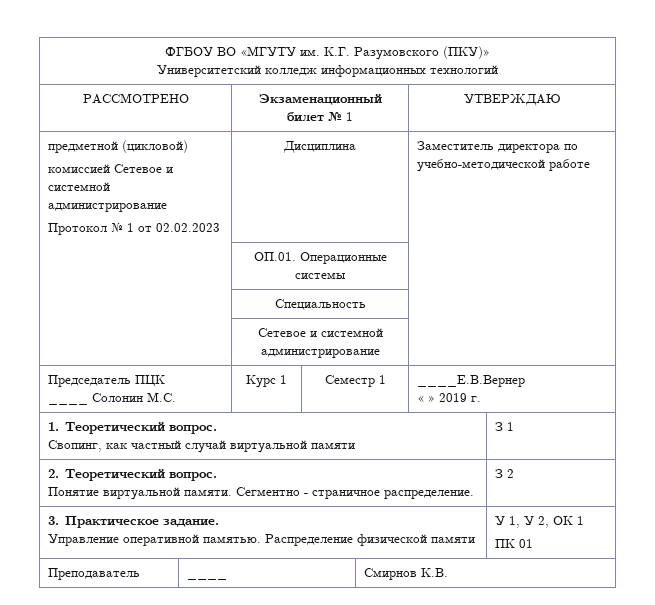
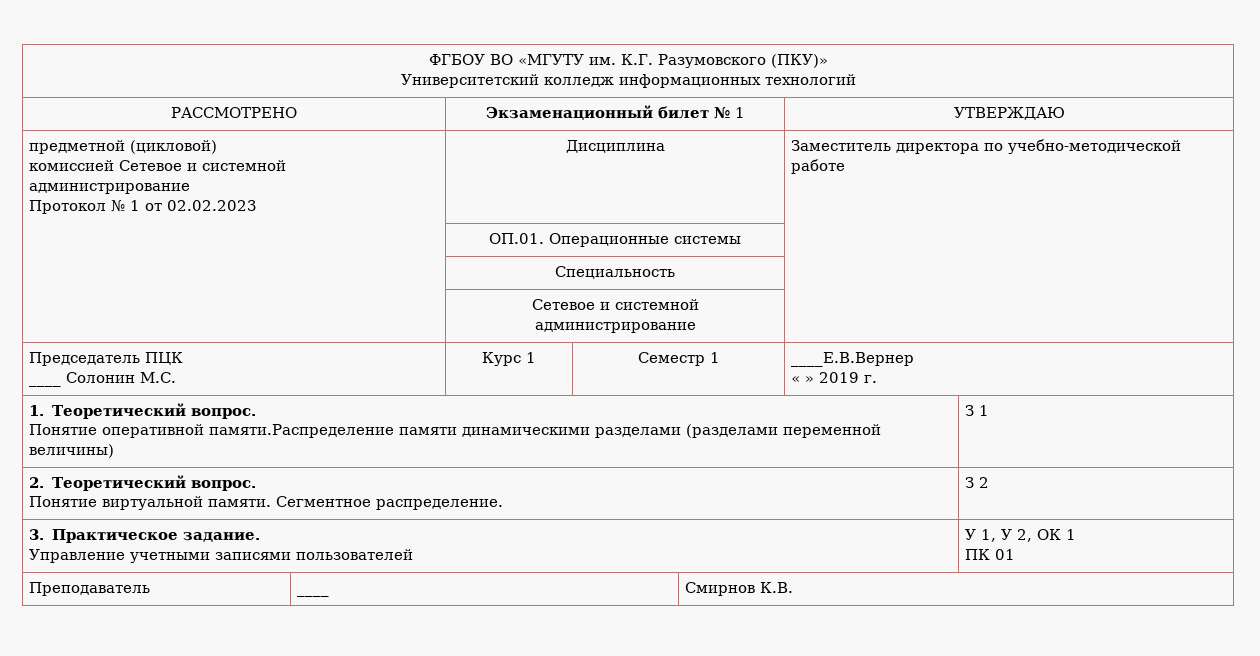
  1. Теоретический вопрос.
- Свопинг, как частный случай виртуальной памяти | З 1
+ Понятие оперативной памяти.Распределение памяти динамическими разделами (разделами переменной величины) | З 1
  2. Теоретический вопрос.
- Понятие виртуальной памяти. Сегментно - страничное распределение. | З 2
+ Понятие виртуальной памяти. Сегментное распределение. | З 2
  3. Практическое задание.
- Управление оперативной памятью. Распределение физической памяти | У 1, У 2, ОК 1
+ Управление учетными записями пользователей | У 1, У 2, ОК 1

